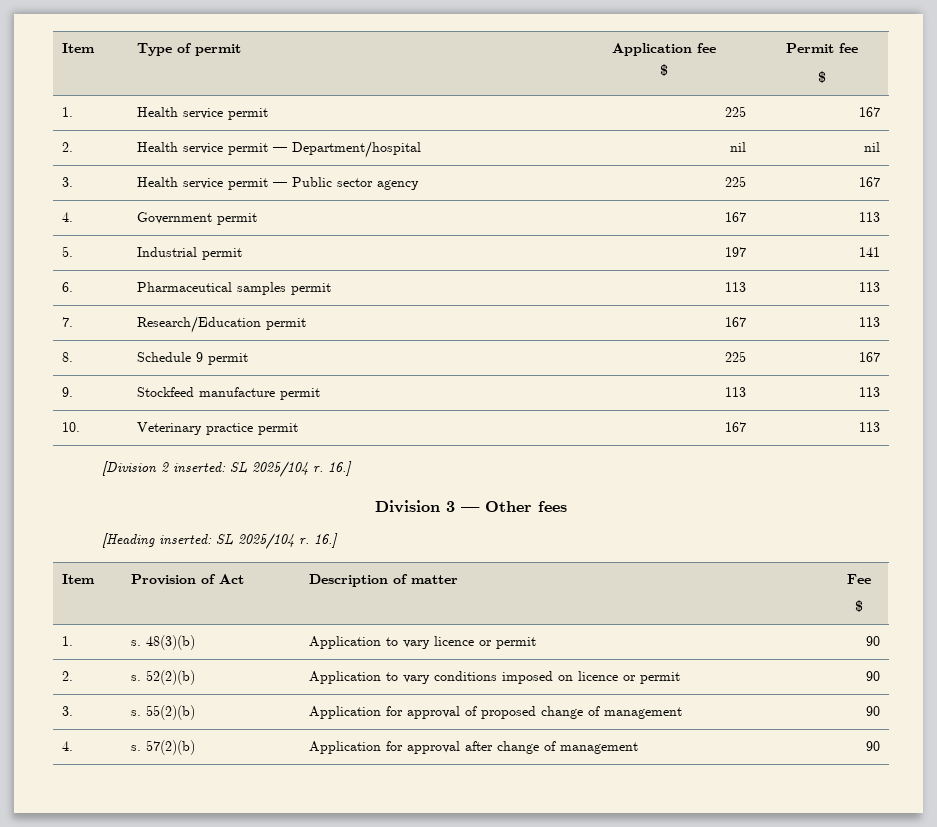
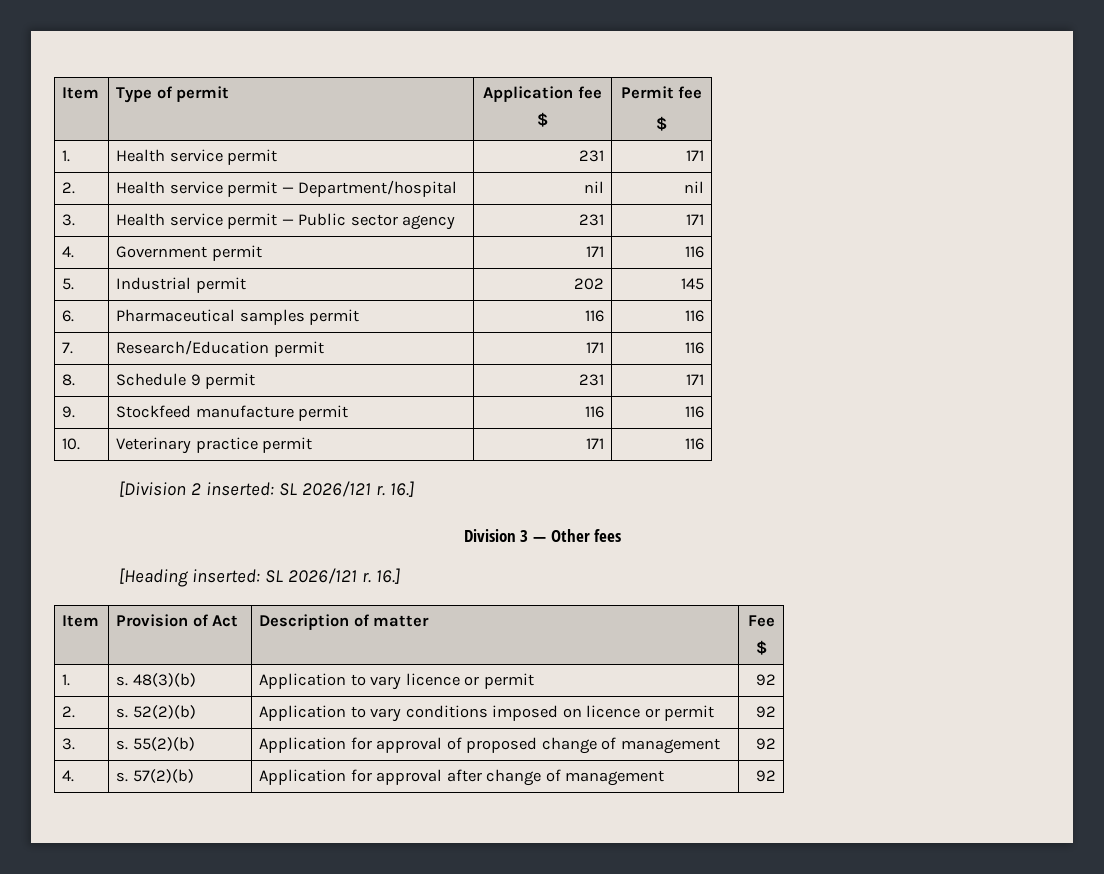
- 1. | Health service permit | 225 | 167
+ 1. | Health service permit | 231 | 171
- 3. | Health service permit — Public sector agency | 225 | 167
+ 3. | Health service permit — Public sector agency | 231 | 171
- 4. | Government permit | 167 | 113
+ 4. | Government permit | 171 | 116
- 5. | Industrial permit | 197 | 141
+ 5. | Industrial permit | 202 | 145
- 6. | Pharmaceutical samples permit | 113 | 113
+ 6. | Pharmaceutical samples permit | 116 | 116
- 7. | Research/Education permit | 167 | 113
+ 7. | Research/Education permit | 171 | 116
- 8. | Schedule 9 permit | 225 | 167
+ 8. | Schedule 9 permit | 231 | 171
- 9. | Stockfeed manufacture permit | 113 | 113
+ 9. | Stockfeed manufacture permit | 116 | 116
- 10. | Veterinary practice permit | 167 | 113
+ 10. | Veterinary practice permit | 171 | 116
- [Division 2 inserted: SL 2025/104 r.
+ [Division 2 inserted: SL 2026/121 r.
- [Heading inserted: SL 2025/104 r.
+ [Heading inserted: SL 2026/121 r.
- 1. | s. 48(3)(b) | Application to vary licence or permit | 90
+ 1. | s. 48(3)(b) | Application to vary licence or permit | 92
- 2. | s. 52(2)(b) | Application to vary conditions imposed on licence or permit | 90
+ 2. | s. 52(2)(b) | Application to vary conditions imposed on licence or permit | 92
- 3. | s. 55(2)(b) | Application for approval of proposed change of management | 90
+ 3. | s. 55(2)(b) | Application for approval of proposed change of management | 92
- 4. | s. 57(2)(b) | Application for approval after change of management | 90
+ 4. | s. 57(2)(b) | Application for approval after change of management | 92

